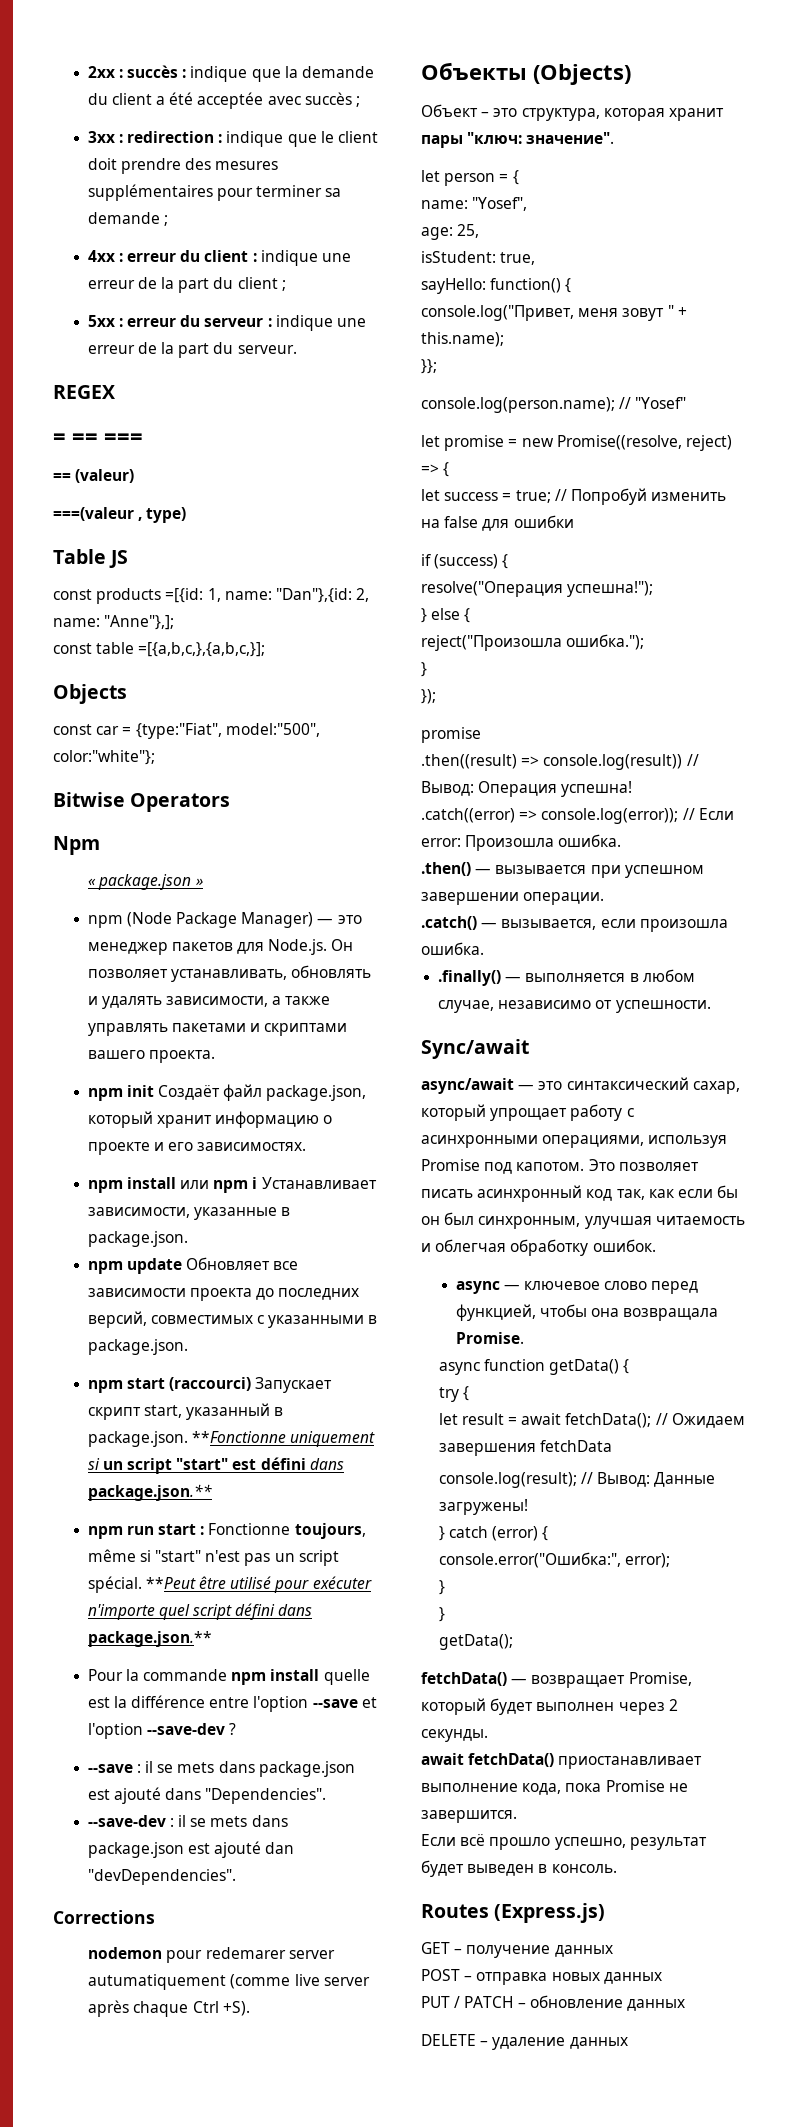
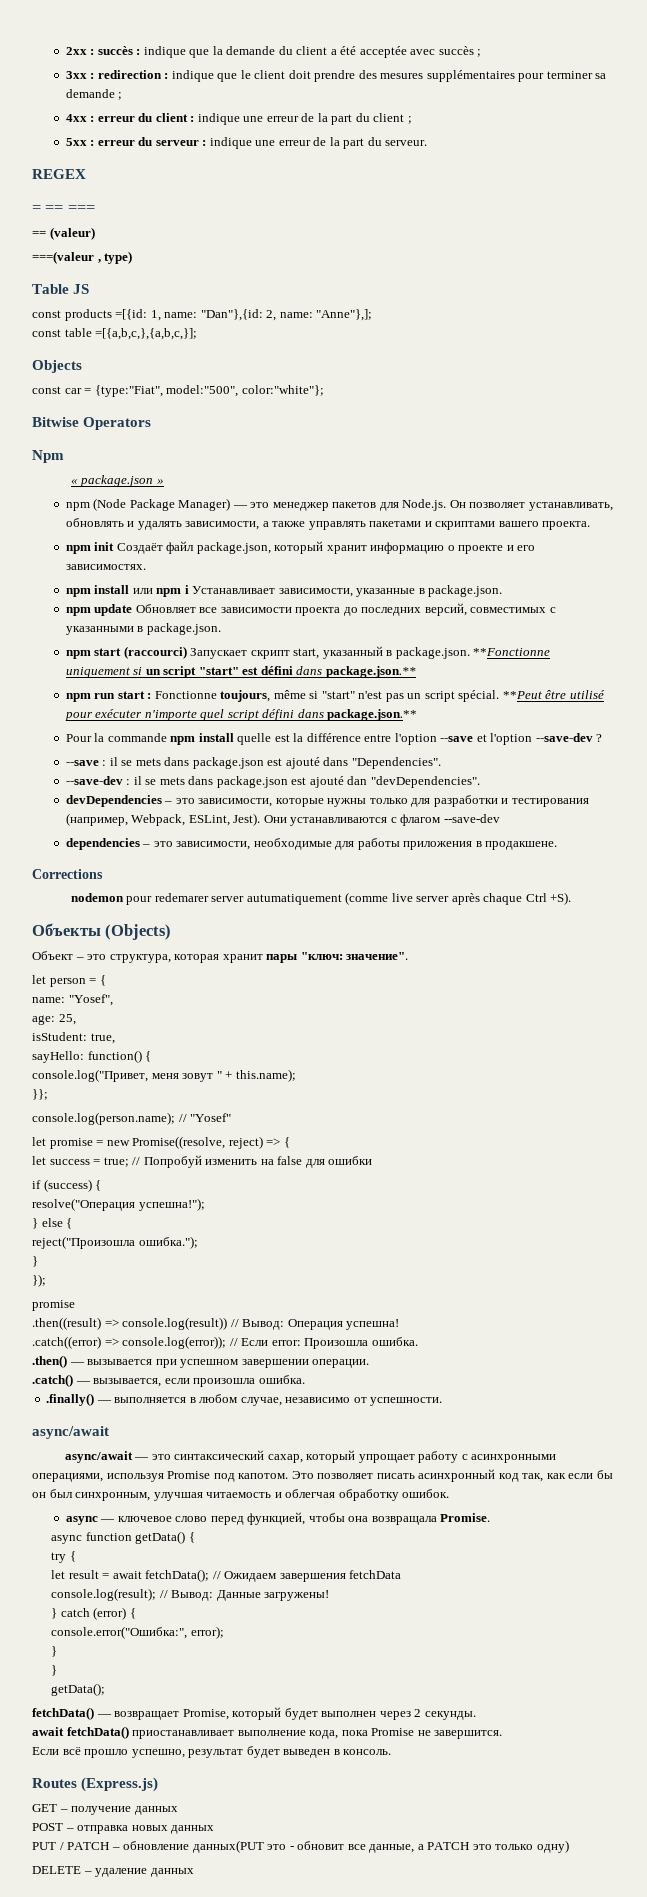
+ devDependencies – это зависимости, которые нужны только для разработки и тестирования (например, Webpack, ESLint, Jest). Они устанавливаются с флагом --save-dev
+ dependencies – это зависимости, необходимые для работы приложения в продакшене.
  .finally() — выполняется в любом случае, независимо от успешности.
- Sync/await
+ async/await
- PUT / PATCH – обновление данных
+ PUT / PATCH – обновление данных(PUT это - обновит все данные, a PATCH это только одну)

